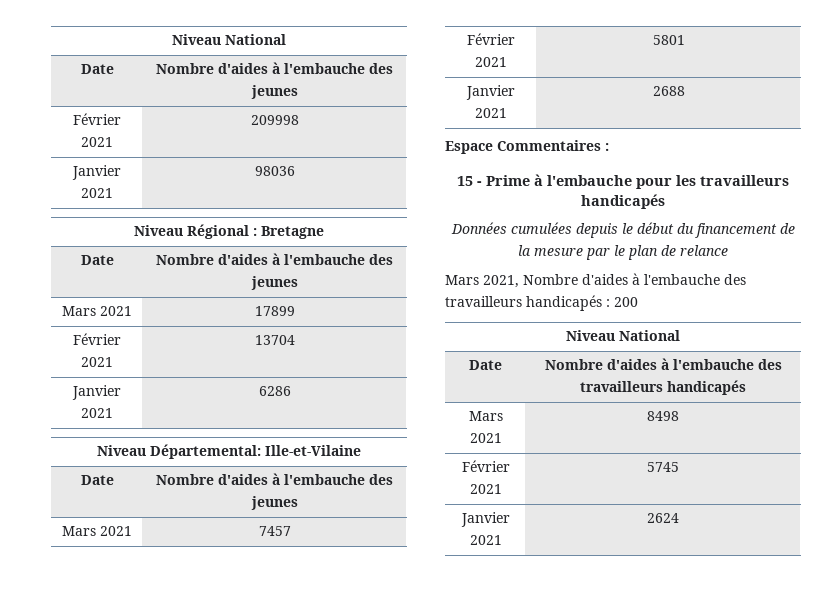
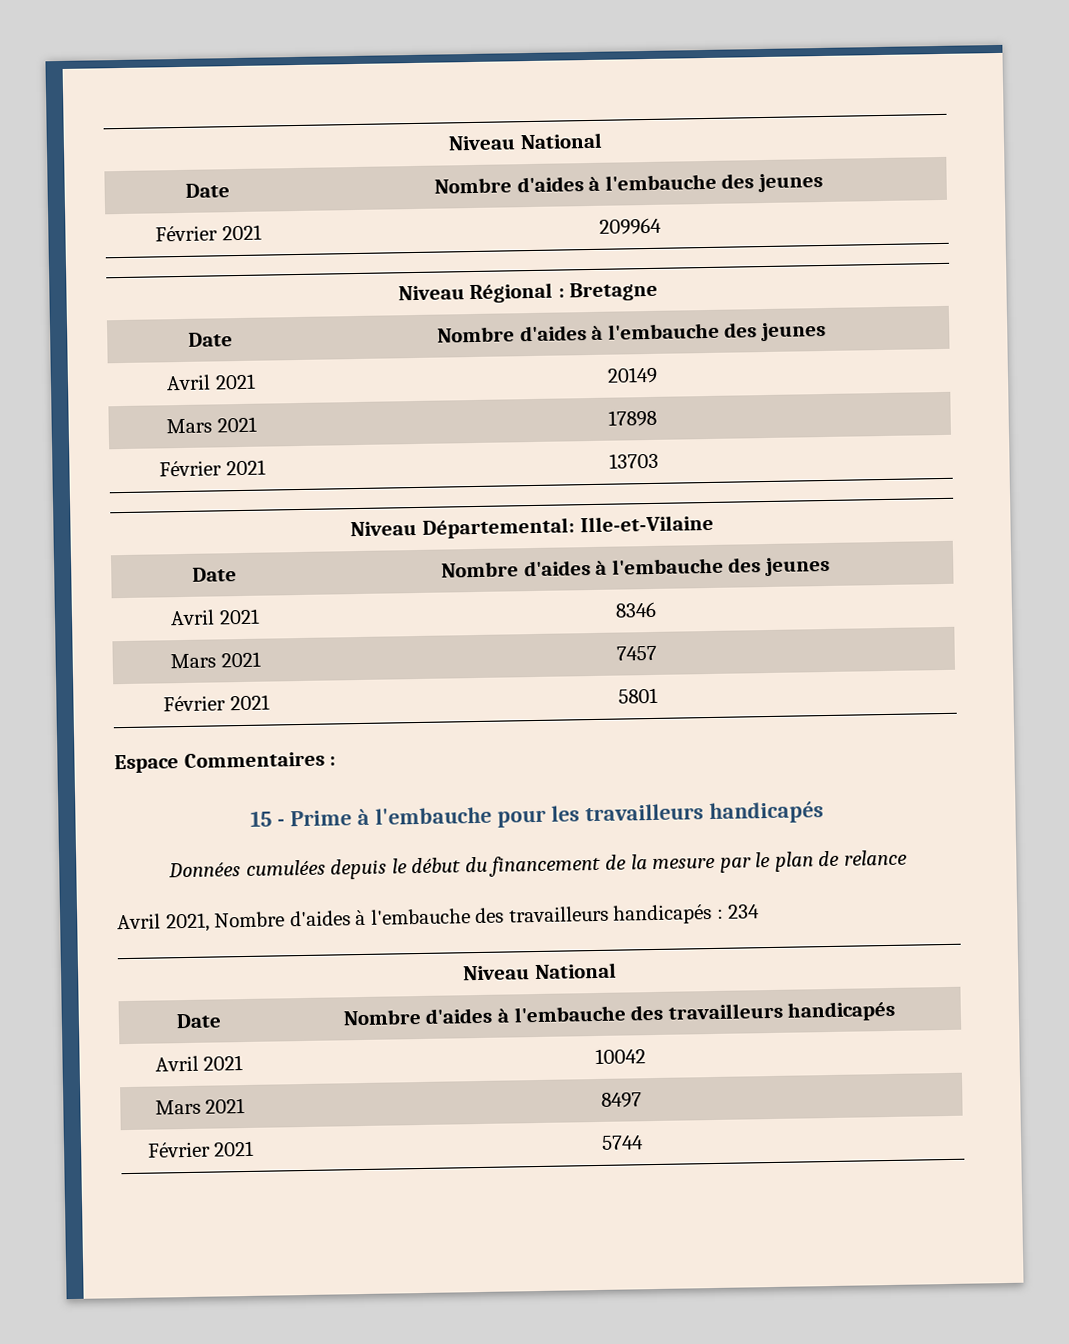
- Février 2021 | 209998
- Janvier 2021 | 98036
+ Février 2021 | 209964
- Mars 2021 | 17899
- Février 2021 | 13704
- Janvier 2021 | 6286
+ Avril 2021 | 20149
+ Mars 2021 | 17898
+ Février 2021 | 13703
+ Avril 2021 | 8346
- Janvier 2021 | 2688
- Mars 2021, Nombre d'aides à l'embauche des travailleurs handicapés : 200
+ Avril 2021, Nombre d'aides à l'embauche des travailleurs handicapés : 234
- Mars 2021 | 8498
- Février 2021 | 5745
- Janvier 2021 | 2624
+ Avril 2021 | 10042
+ Mars 2021 | 8497
+ Février 2021 | 5744

